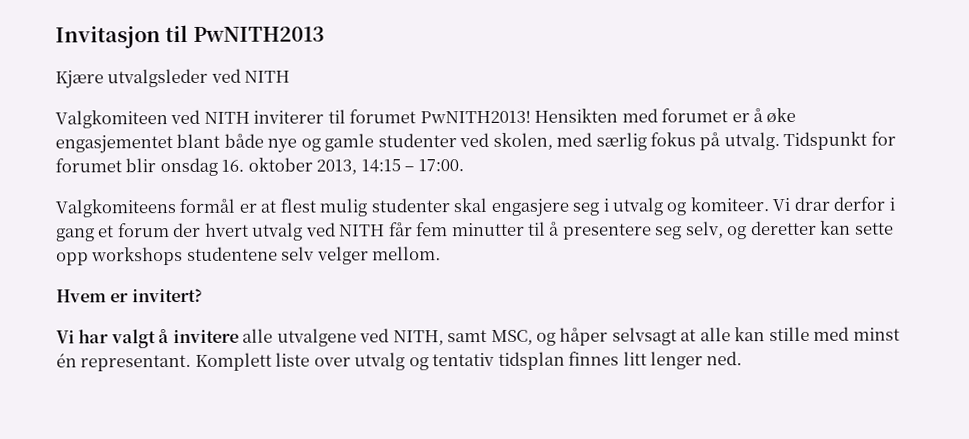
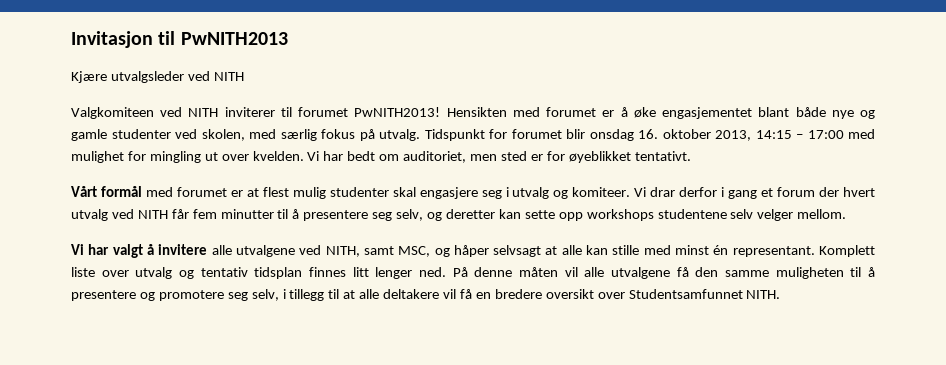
- Tidspunkt for forumet blir onsdag 16. oktober 2013, 14:15 – 17:00.
- Valgkomiteens formål er at flest mulig studenter skal engasjere seg i utvalg og komiteer.
+ Tidspunkt for forumet blir onsdag 16. oktober 2013, 14:15 – 17:00 med mulighet for mingling ut over kvelden. Vi har bedt om auditoriet, men sted er for øyeblikket tentativt.
+ Vårt formål med forumet er at flest mulig studenter skal engasjere seg i utvalg og komiteer.
- Hvem er invitert?
+ På denne måten vil alle utvalgene få den samme muligheten til å presentere og promotere seg selv, i tillegg til at alle deltakere vil få en bredere oversikt over Studentsamfunnet NITH.

